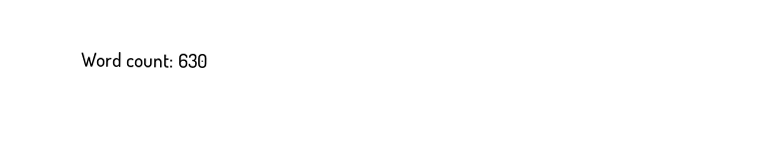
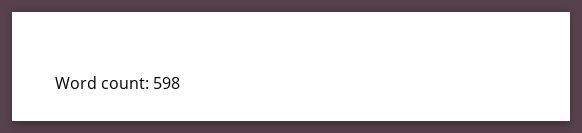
- Word count: 630
+ Word count: 598

